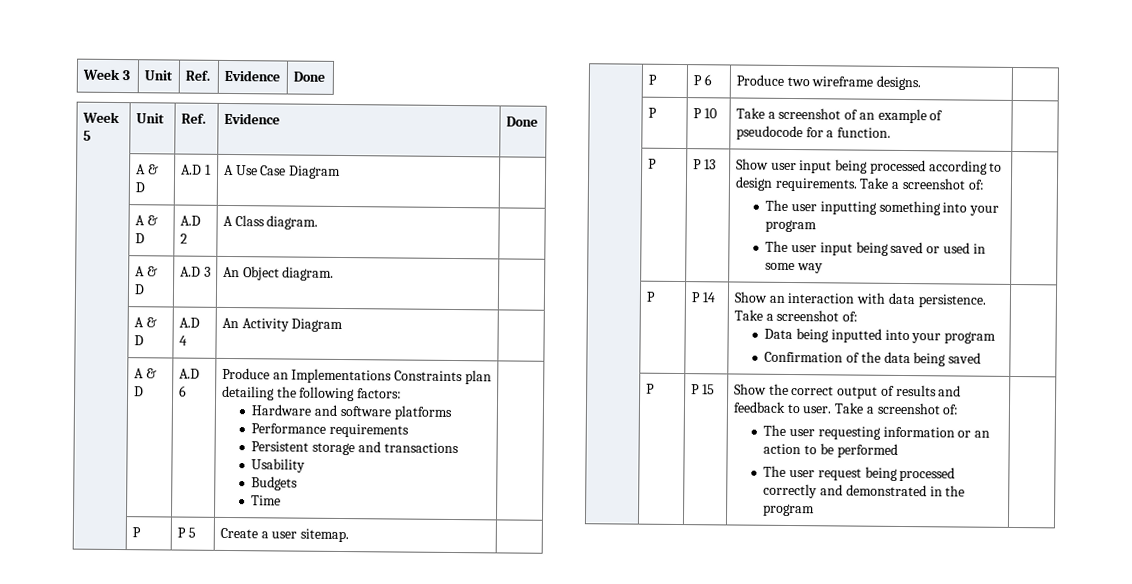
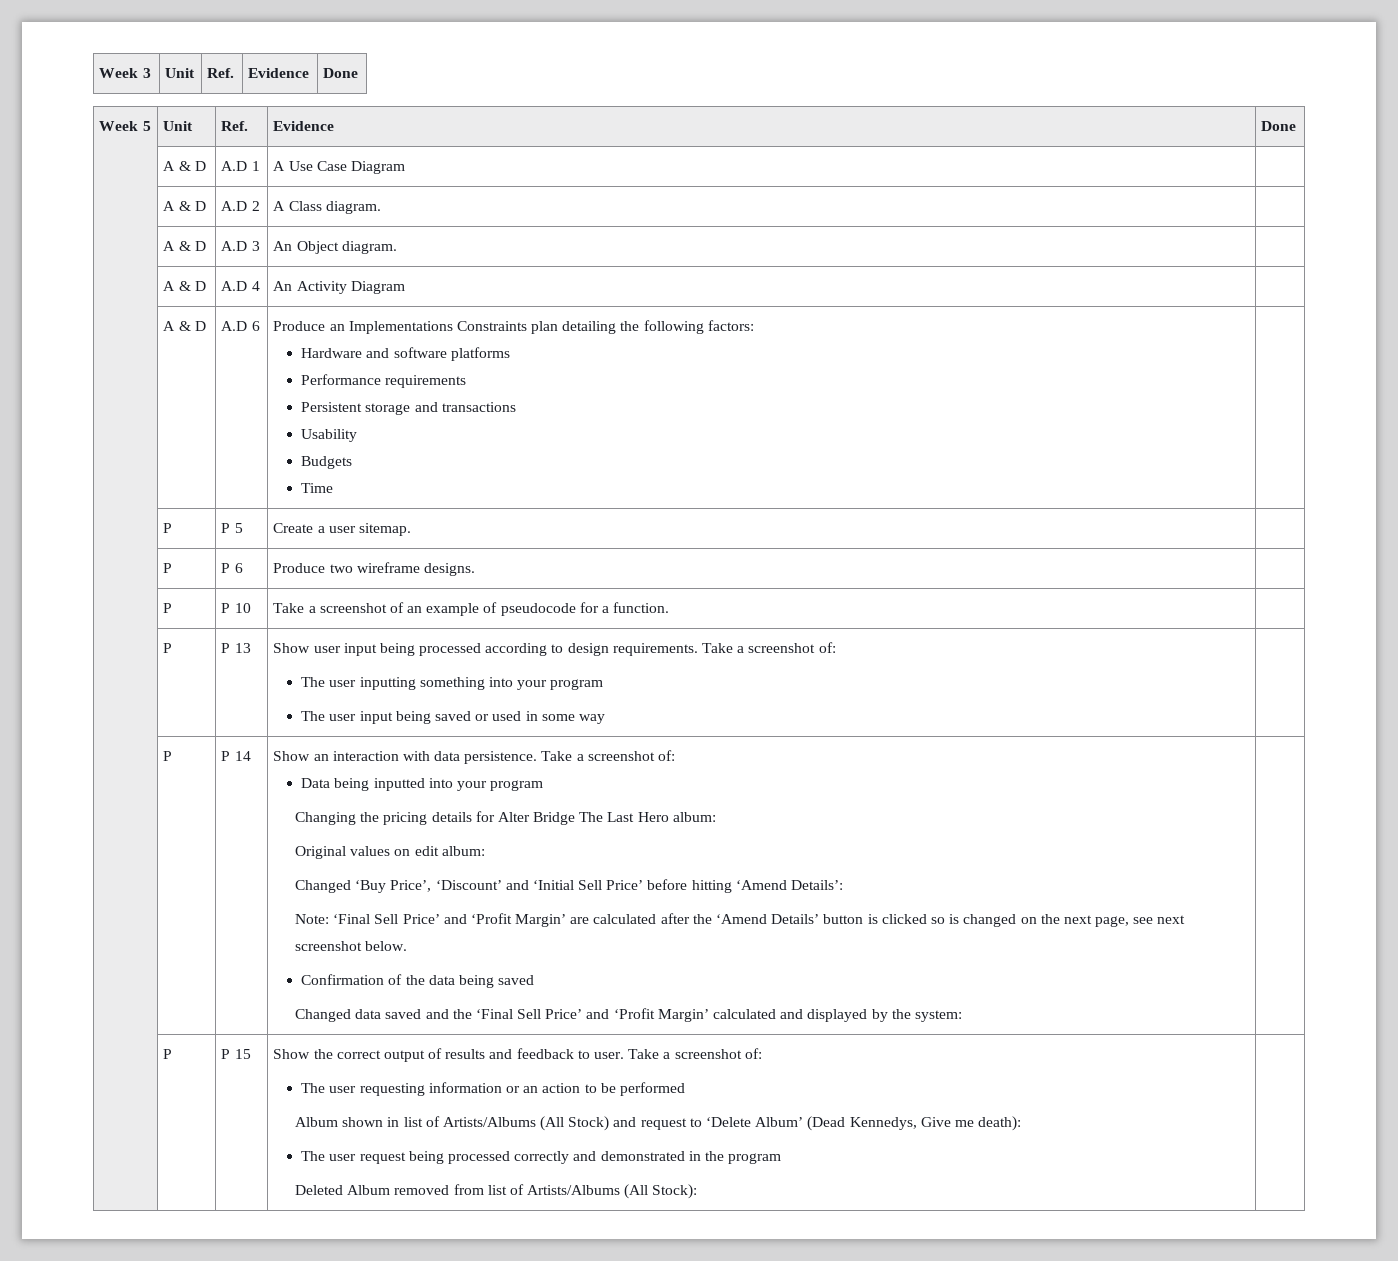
+ Changing the pricing details for Alter Bridge The Last Hero album:
+ Original values on edit album:
+ Changed ‘Buy Price’, ‘Discount’ and ‘Initial Sell Price’ before hitting ‘Amend Details’:
+ Note: ‘Final Sell Price’ and ‘Profit Margin’ are calculated after the ‘Amend Details’ button is clicked so is changed on the next page, see next screenshot below.
+ Changed data saved and the ‘Final Sell Price’ and ‘Profit Margin’ calculated and displayed by the system:
+ Album shown in list of Artists/Albums (All Stock) and request to ‘Delete Album’ (Dead Kennedys, Give me death):
+ Deleted Album removed from list of Artists/Albums (All Stock):

